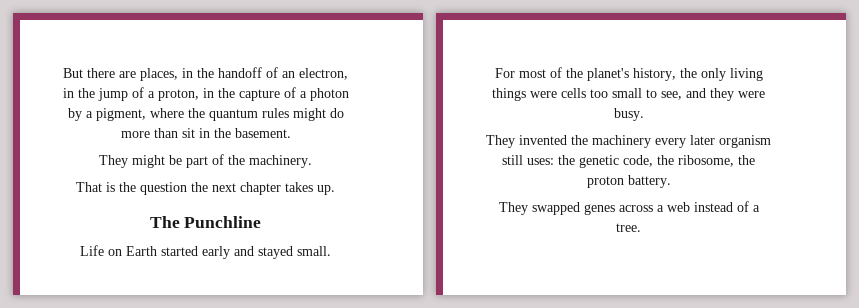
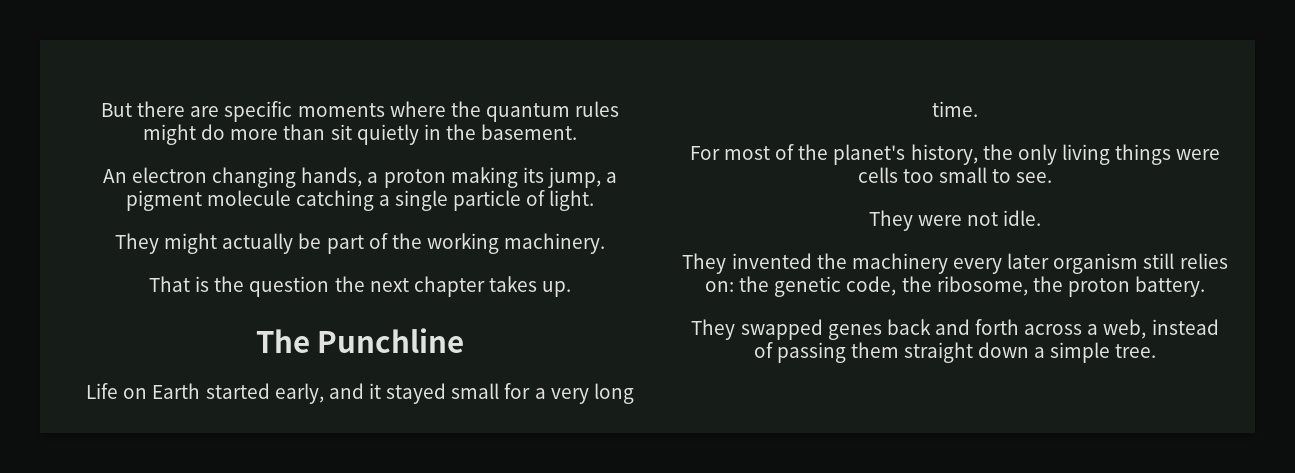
- But there are places, in the handoff of an electron, in the jump of a proton, in the capture of a photon by a pigment, where the quantum rules might do more than sit in the basement.
+ But there are specific moments where the quantum rules might do more than sit quietly in the basement.
+ An electron changing hands, a proton making its jump, a pigment molecule catching a single particle of light.
- They might be part of the machinery.
+ They might actually be part of the working machinery.
- Life on Earth started early and stayed small.
+ Life on Earth started early, and it stayed small for a very long time.
- For most of the planet's history, the only living things were cells too small to see, and they were busy.
+ For most of the planet's history, the only living things were cells too small to see.
+ They were not idle.
- They invented the machinery every later organism still uses: the genetic code, the ribosome, the proton battery.
+ They invented the machinery every later organism still relies on: the genetic code, the ribosome, the proton battery.
- They swapped genes across a web instead of a tree.
+ They swapped genes back and forth across a web, instead of passing them straight down a simple tree.

